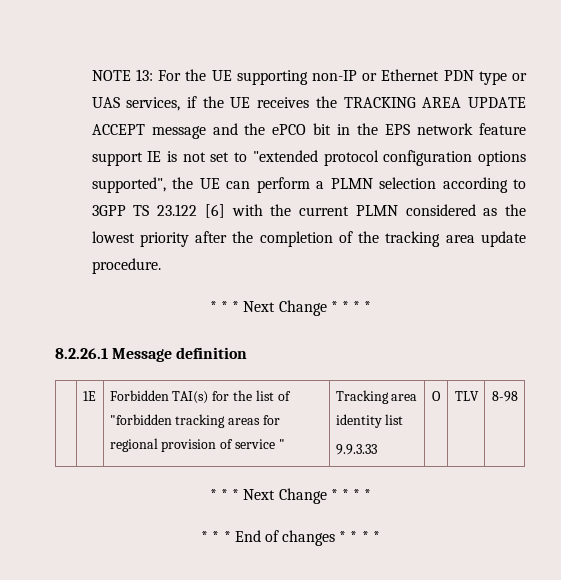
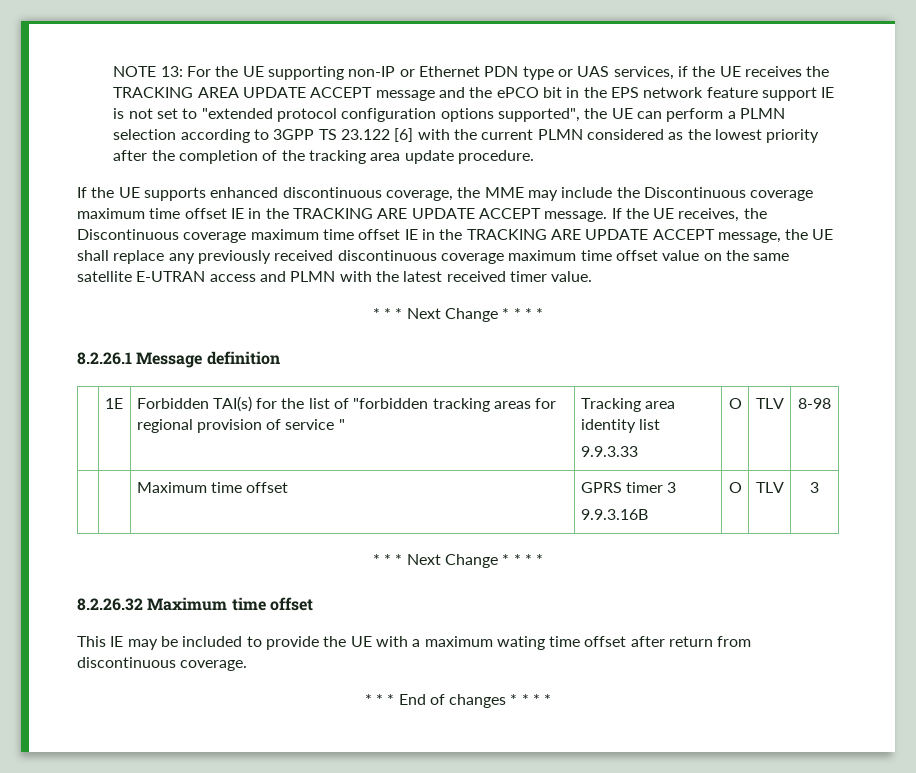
+ If the UE supports enhanced discontinuous coverage, the MME may include the Discontinuous coverage maximum time offset IE in the TRACKING ARE UPDATE ACCEPT message. If the UE receives, the Discontinuous coverage maximum time offset IE in the TRACKING ARE UPDATE ACCEPT message, the UE shall replace any previously received discontinuous coverage maximum time offset value on the same satellite E-UTRAN access and PLMN with the latest received timer value.
  | 1E | Forbidden TAI(s) for the list of "forbidden tracking areas for regional provision of service " | Tracking area identity list
  9.9.3.33 | O | TLV | 8-98
+ | | Maximum time offset | GPRS timer 3
+ 9.9.3.16B | O | TLV | 3
  * * * Next Change * * * *
+ 8.2.26.32 Maximum time offset
+ This IE may be included to provide the UE with a maximum wating time offset after return from discontinuous coverage.

